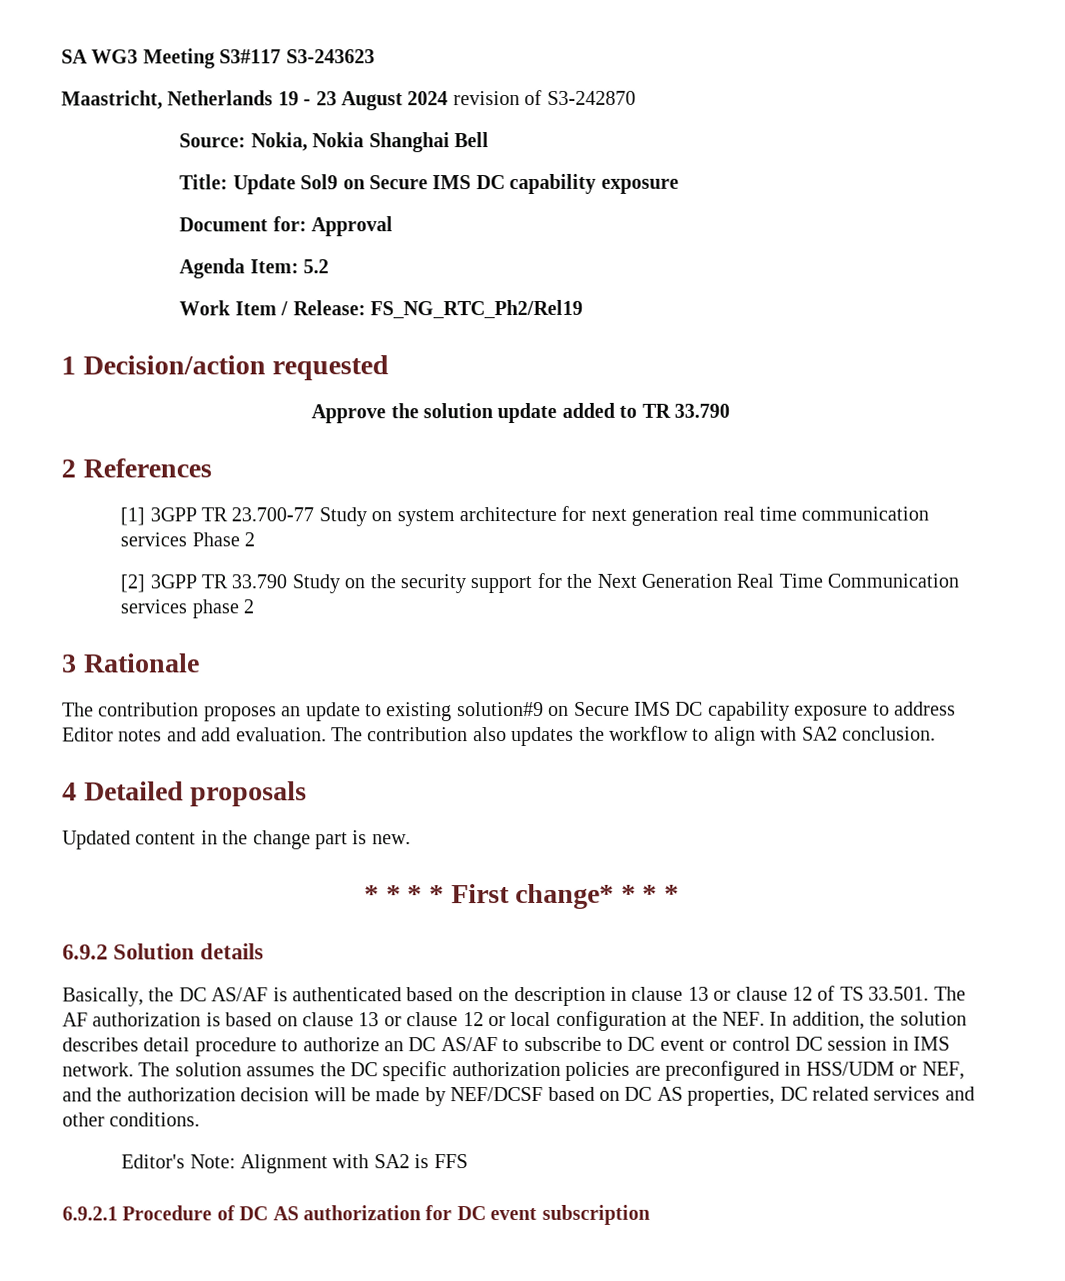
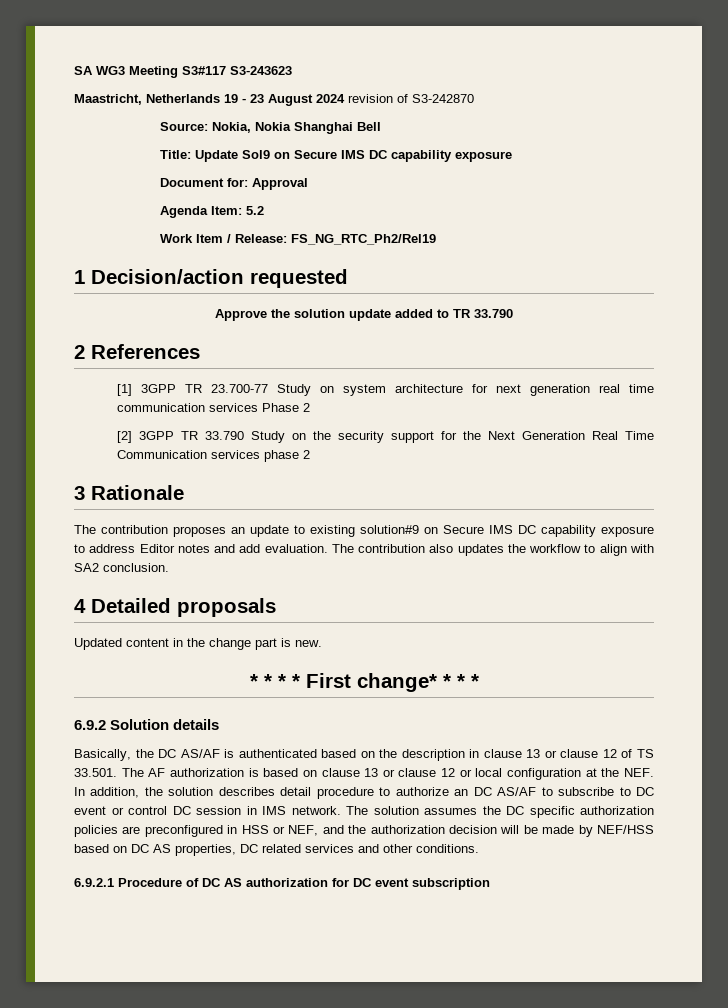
- The solution assumes the DC specific authorization policies are preconfigured in HSS/UDM or NEF, and the authorization decision will be made by NEF/DCSF based on DC AS properties, DC related services and other conditions.
+ The solution assumes the DC specific authorization policies are preconfigured in HSS or NEF, and the authorization decision will be made by NEF/HSS based on DC AS properties, DC related services and other conditions.
- Editor's Note: Alignment with SA2 is FFS

